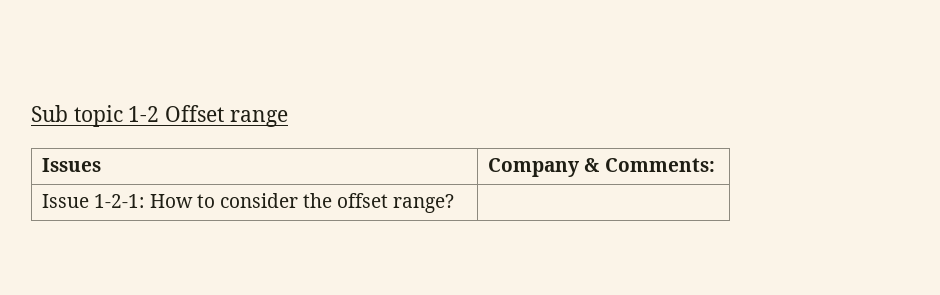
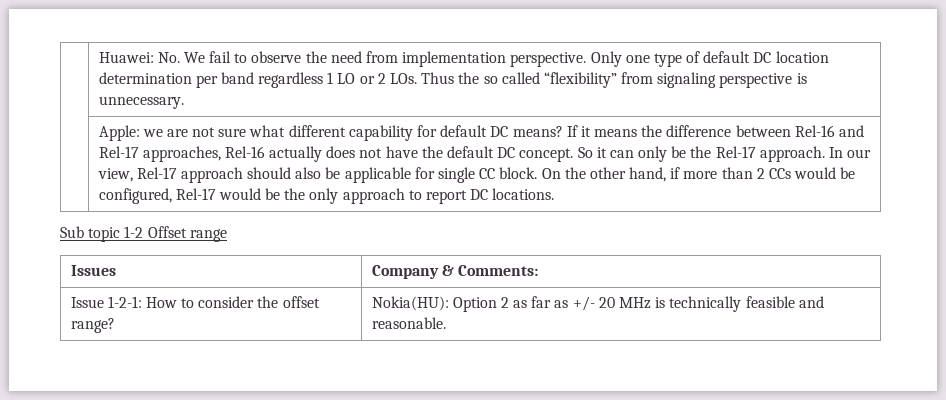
+ | Huawei: No. We fail to observe the need from implementation perspective. Only one type of default DC location determination per band regardless 1 LO or 2 LOs. Thus the so called “flexibility” from signaling perspective is unnecessary.
+ | Apple: we are not sure what different capability for default DC means? If it means the difference between Rel-16 and Rel-17 approaches, Rel-16 actually does not have the default DC concept. So it can only be the Rel-17 approach. In our view, Rel-17 approach should also be applicable for single CC block. On the other hand, if more than 2 CCs would be configured, Rel-17 would be the only approach to report DC locations.
- Issue 1-2-1: How to consider the offset range? |
+ Issue 1-2-1: How to consider the offset range? | Nokia(HU): Option 2 as far as +/- 20 MHz is technically feasible and reasonable.

